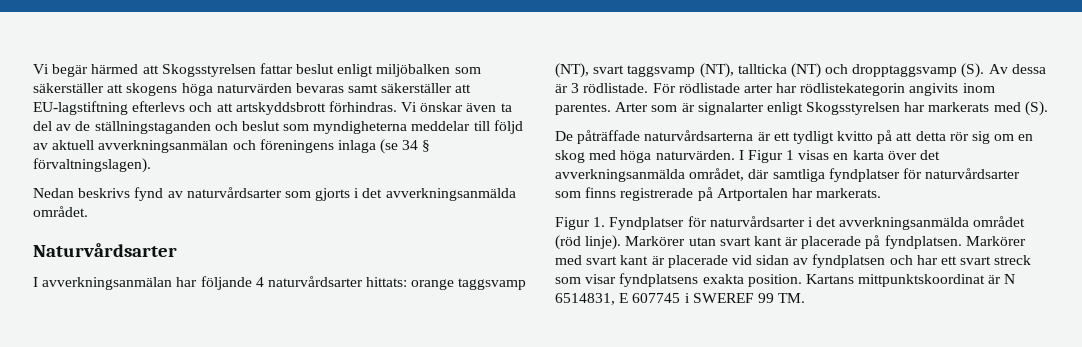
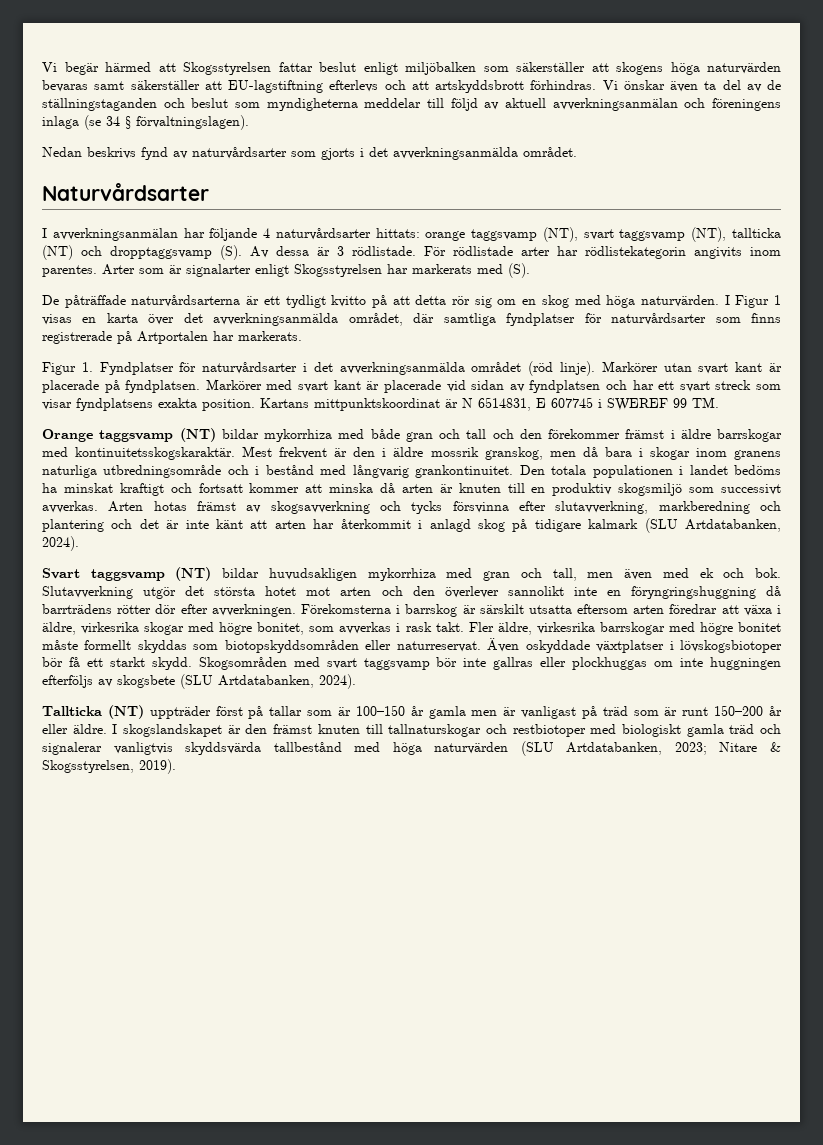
+ Orange taggsvamp (NT) bildar mykorrhiza med både gran och tall och den förekommer främst i äldre barrskogar med kontinuitetsskogskaraktär. Mest frekvent är den i äldre mossrik granskog, men då bara i skogar inom granens naturliga utbredningsområde och i bestånd med långvarig grankontinuitet. Den totala populationen i landet bedöms ha minskat kraftigt och fortsatt kommer att minska då arten är knuten till en produktiv skogsmiljö som successivt avverkas. Arten hotas främst av skogsavverkning och tycks försvinna efter slutavverkning, markberedning och plantering och det är inte känt att arten har återkommit i anlagd skog på tidigare kalmark (SLU Artdatabanken, 2024).
+ Svart taggsvamp (NT) bildar huvudsakligen mykorrhiza med gran och tall, men även med ek och bok. Slutavverkning utgör det största hotet mot arten och den överlever sannolikt inte en föryngringshuggning då barrträdens rötter dör efter avverkningen. Förekomsterna i barrskog är särskilt utsatta eftersom arten föredrar att växa i äldre, virkesrika skogar med högre bonitet, som avverkas i rask takt. Fler äldre, virkesrika barrskogar med högre bonitet måste formellt skyddas som biotopskyddsområden eller naturreservat. Även oskyddade växtplatser i lövskogsbiotoper bör få ett starkt skydd. Skogsområden med svart taggsvamp bör inte gallras eller plockhuggas om inte huggningen efterföljs av skogsbete (SLU Artdatabanken, 2024).
+ Tallticka (NT) uppträder först på tallar som är 100–150 år gamla men är vanligast på träd som är runt 150–200 år eller äldre. I skogslandskapet är den främst knuten till tallnaturskogar och restbiotoper med biologiskt gamla träd och signalerar vanligtvis skyddsvärda tallbestånd med höga naturvärden (SLU Artdatabanken, 2023; Nitare & Skogsstyrelsen, 2019).

